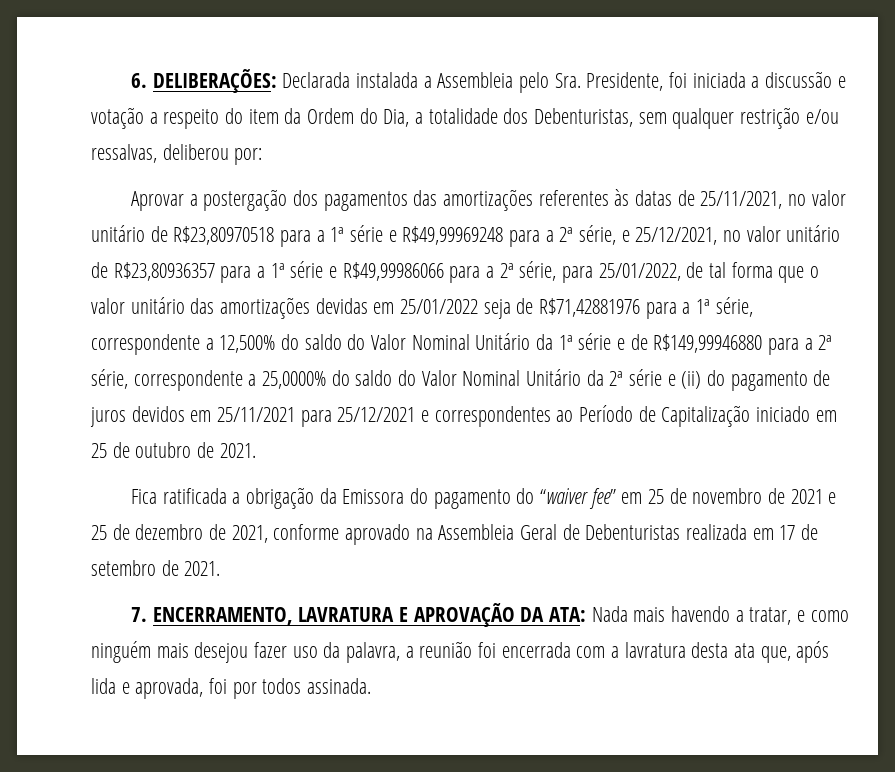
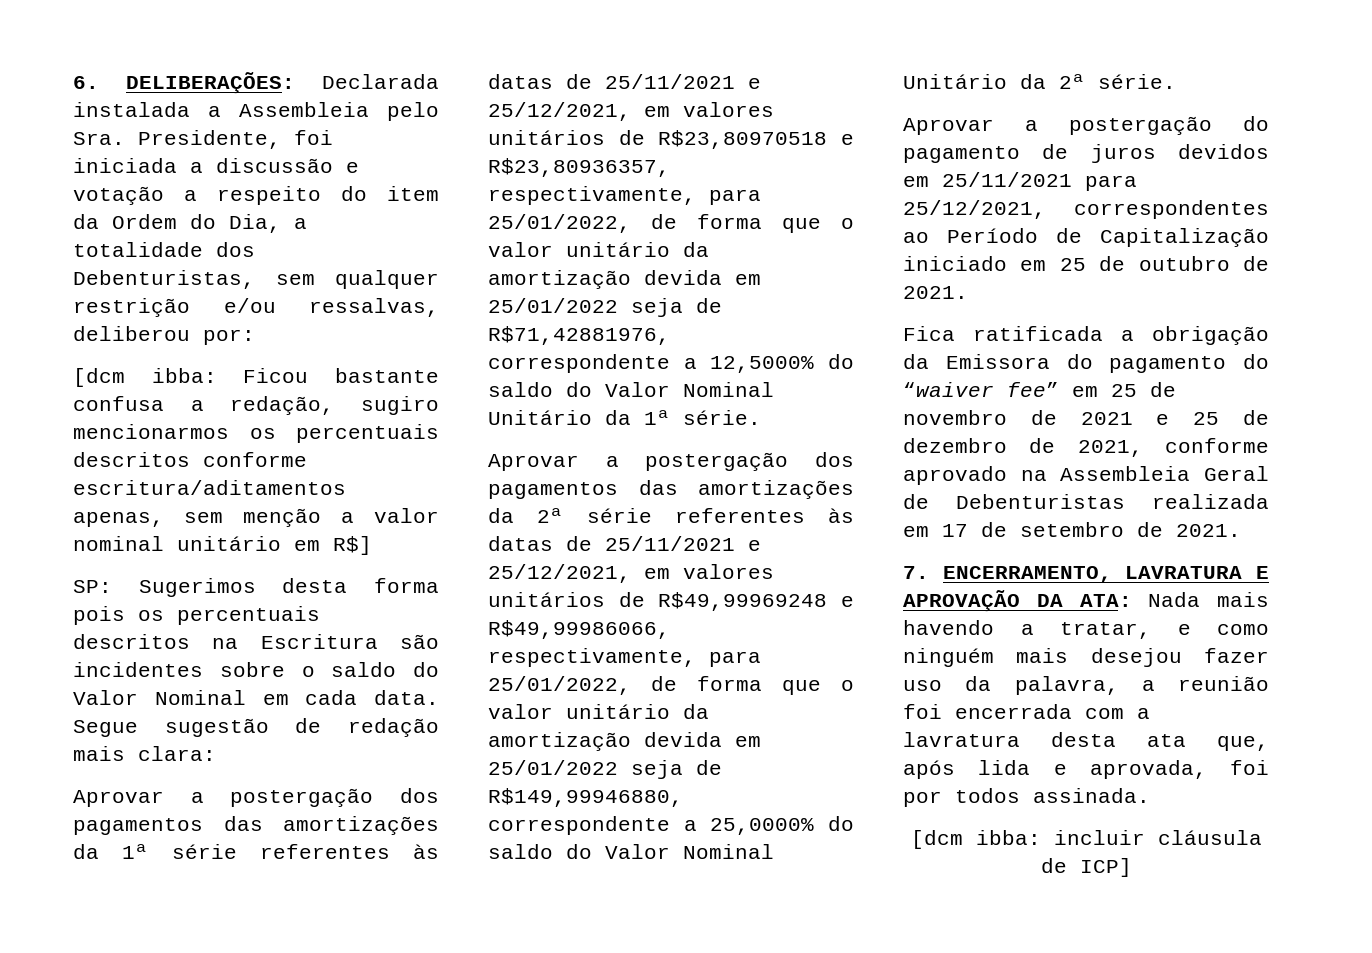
- Aprovar a postergação dos pagamentos das amortizações referentes às datas de 25/11/2021, no valor unitário de R$23,80970518 para a 1ª série e R$49,99969248 para a 2ª série, e 25/12/2021, no valor unitário de R$23,80936357 para a 1ª série e R$49,99986066 para a 2ª série, para 25/01/2022, de tal forma que o valor unitário das amortizações devidas em 25/01/2022 seja de R$71,42881976 para a 1ª série, correspondente a 12,500% do saldo do Valor Nominal Unitário da 1ª série e de R$149,99946880 para a 2ª série, correspondente a 25,0000% do saldo do Valor Nominal Unitário da 2ª série e (ii) do pagamento de juros devidos em 25/11/2021 para 25/12/2021 e correspondentes ao Período de Capitalização iniciado em 25 de outubro de 2021.
+ [dcm ibba: Ficou bastante confusa a redação, sugiro mencionarmos os percentuais descritos conforme escritura/aditamentos apenas, sem menção a valor nominal unitário em R$]
+ SP: Sugerimos desta forma pois os percentuais descritos na Escritura são incidentes sobre o saldo do Valor Nominal em cada data. Segue sugestão de redação mais clara:
+ Aprovar a postergação dos pagamentos das amortizações da 1ª série referentes às datas de 25/11/2021 e 25/12/2021, em valores unitários de R$23,80970518 e R$23,80936357, respectivamente, para 25/01/2022, de forma que o valor unitário da amortização devida em 25/01/2022 seja de R$71,42881976, correspondente a 12,5000% do saldo do Valor Nominal Unitário da 1ª série.
+ Aprovar a postergação dos pagamentos das amortizações da 2ª série referentes às datas de 25/11/2021 e 25/12/2021, em valores unitários de R$49,99969248 e R$49,99986066, respectivamente, para 25/01/2022, de forma que o valor unitário da amortização devida em 25/01/2022 seja de R$149,99946880, correspondente a 25,0000% do saldo do Valor Nominal Unitário da 2ª série.
+ Aprovar a postergação do pagamento de juros devidos em 25/11/2021 para 25/12/2021, correspondentes ao Período de Capitalização iniciado em 25 de outubro de 2021.
+ [dcm ibba: incluir cláusula de ICP]

